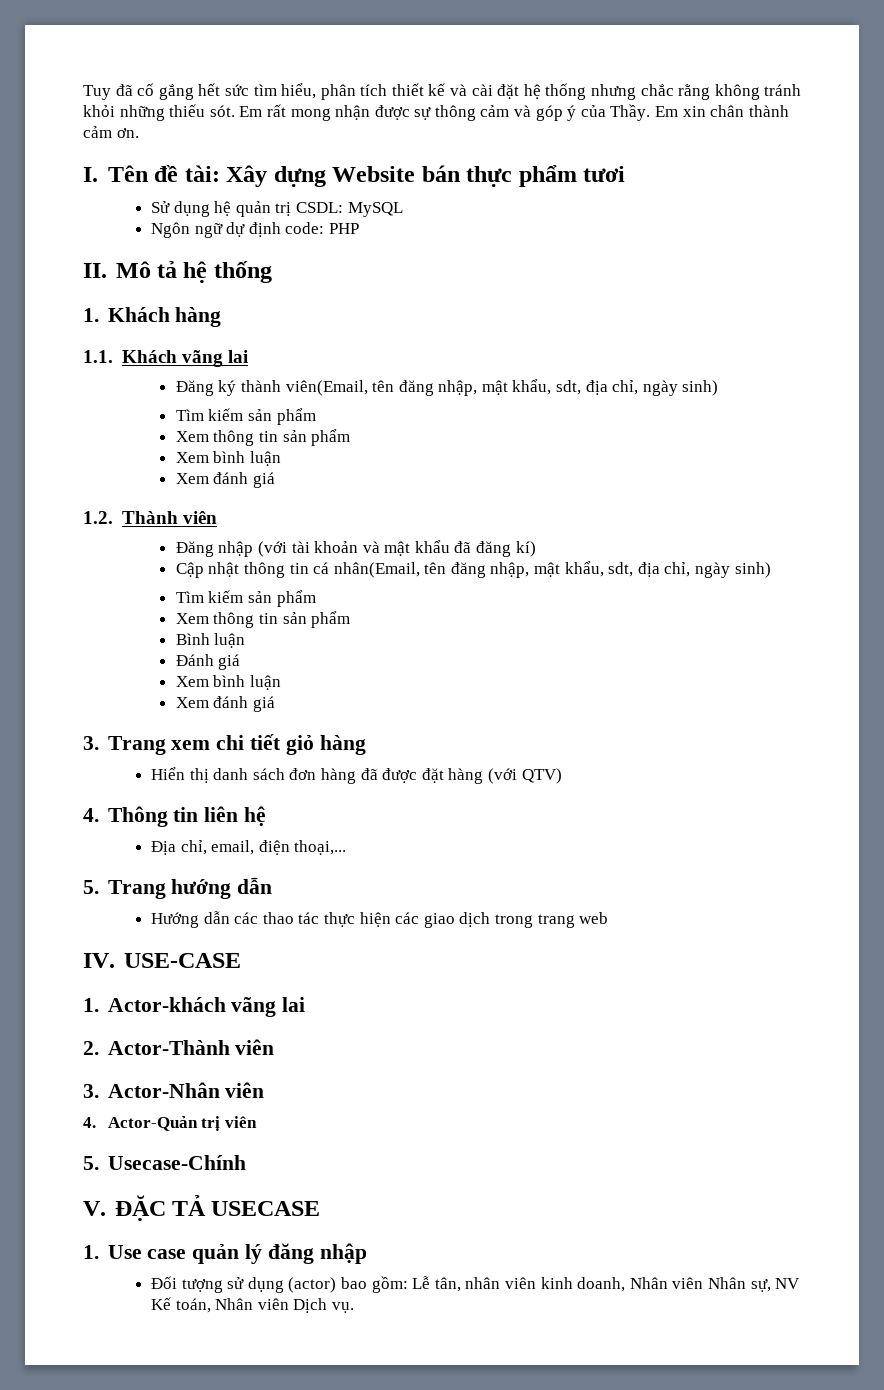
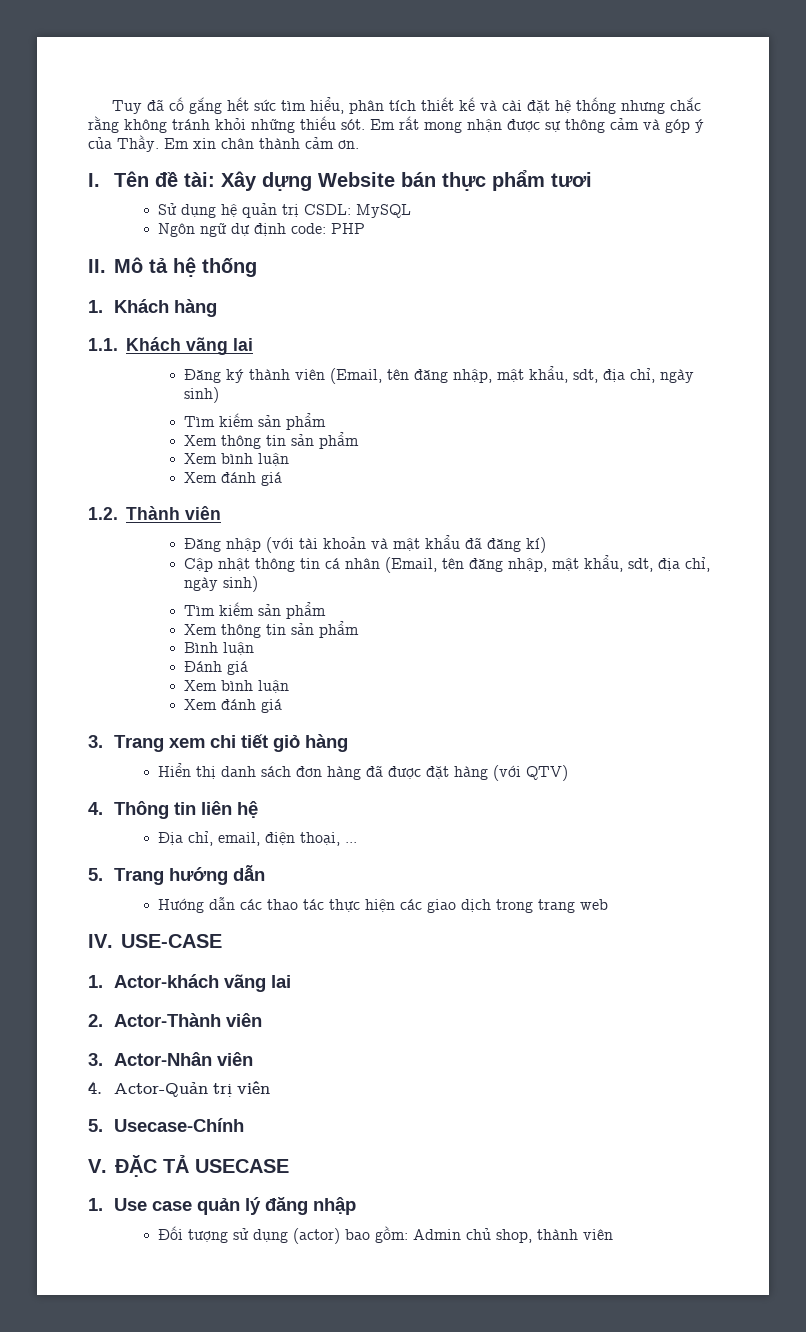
- Đăng ký thành viên(Email, tên đăng nhập, mật khẩu, sdt, địa chỉ, ngày sinh)
+ Đăng ký thành viên (Email, tên đăng nhập, mật khẩu, sdt, địa chỉ, ngày sinh)
- Cập nhật thông tin cá nhân(Email, tên đăng nhập, mật khẩu, sdt, địa chỉ, ngày sinh)
+ Cập nhật thông tin cá nhân (Email, tên đăng nhập, mật khẩu, sdt, địa chỉ, ngày sinh)
- Địa chỉ, email, điện thoại,...
+ Địa chỉ, email, điện thoại, ...
- Đối tượng sử dụng (actor) bao gồm: Lễ tân, nhân viên kinh doanh, Nhân viên Nhân sự, NV Kế toán, Nhân viên Dịch vụ.
+ Đối tượng sử dụng (actor) bao gồm: Admin chủ shop, thành viên

